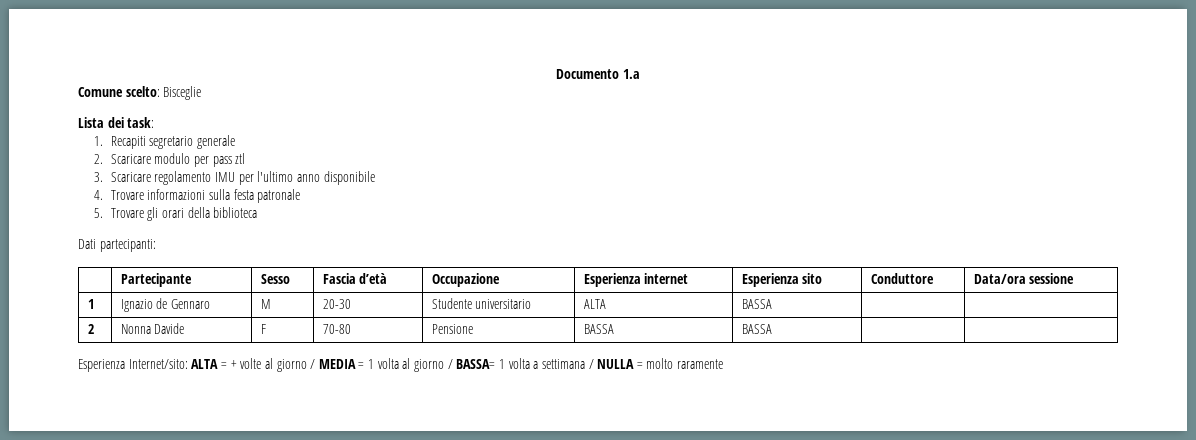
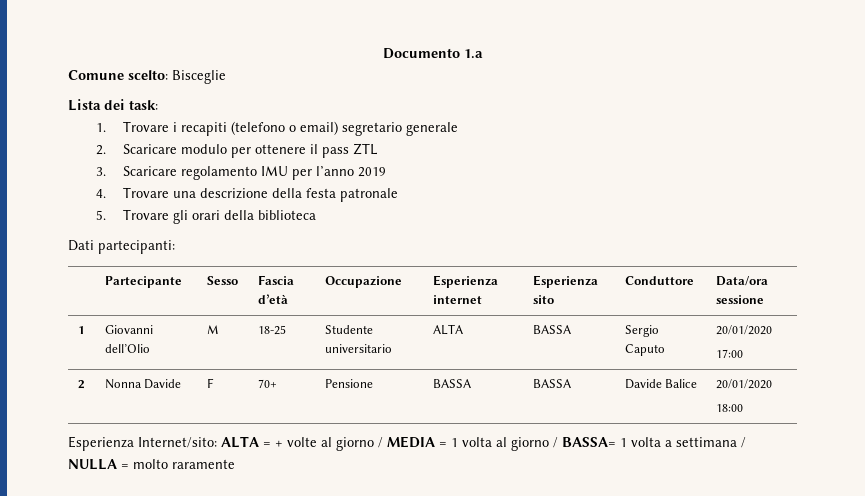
- 1. Recapiti segretario generale
+ 1. Trovare i recapiti (telefono o email) segretario generale
- 2. Scaricare modulo per pass ztl
+ 2. Scaricare modulo per ottenere il pass ZTL
- 3. Scaricare regolamento IMU per l'ultimo anno disponibile
+ 3. Scaricare regolamento IMU per l’anno 2019
- 4. Trovare informazioni sulla festa patronale
+ 4. Trovare una descrizione della festa patronale
- 1 | Ignazio de Gennaro | M | 20-30 | Studente universitario | ALTA | BASSA | |
+ 1 | Giovanni dell’Olio | M | 18-25 | Studente universitario | ALTA | BASSA | Sergio Caputo | 20/01/2020
+ 17:00
- 2 | Nonna Davide | F | 70-80 | Pensione | BASSA | BASSA | |
+ 2 | Nonna Davide | F | 70+ | Pensione | BASSA | BASSA | Davide Balice | 20/01/2020
+ 18:00

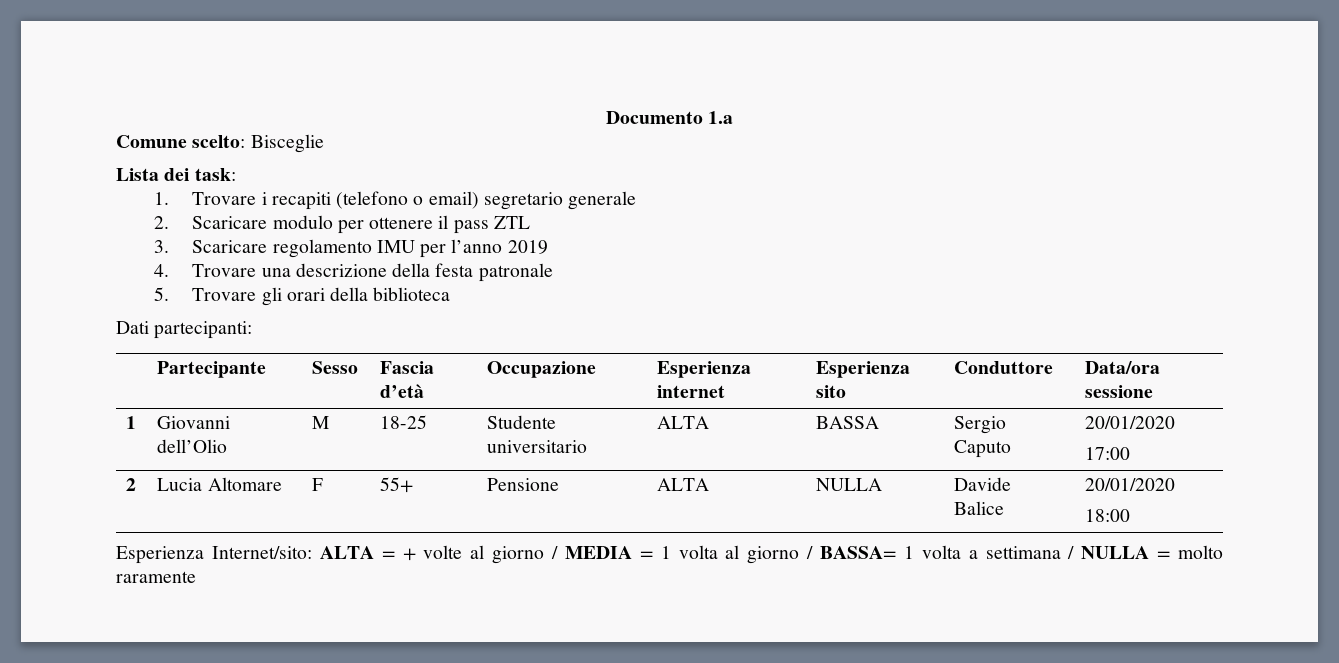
- 2 | Nonna Davide | F | 70+ | Pensione | BASSA | BASSA | Davide Balice | 20/01/2020
+ 2 | Lucia Altomare | F | 55+ | Pensione | ALTA | NULLA | Davide Balice | 20/01/2020

